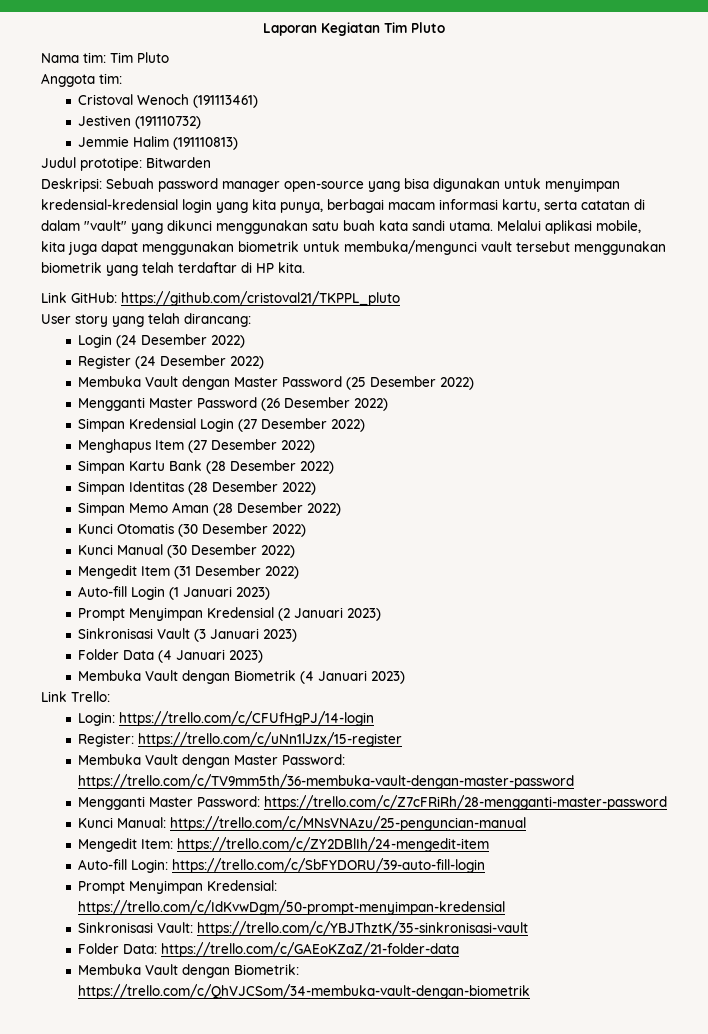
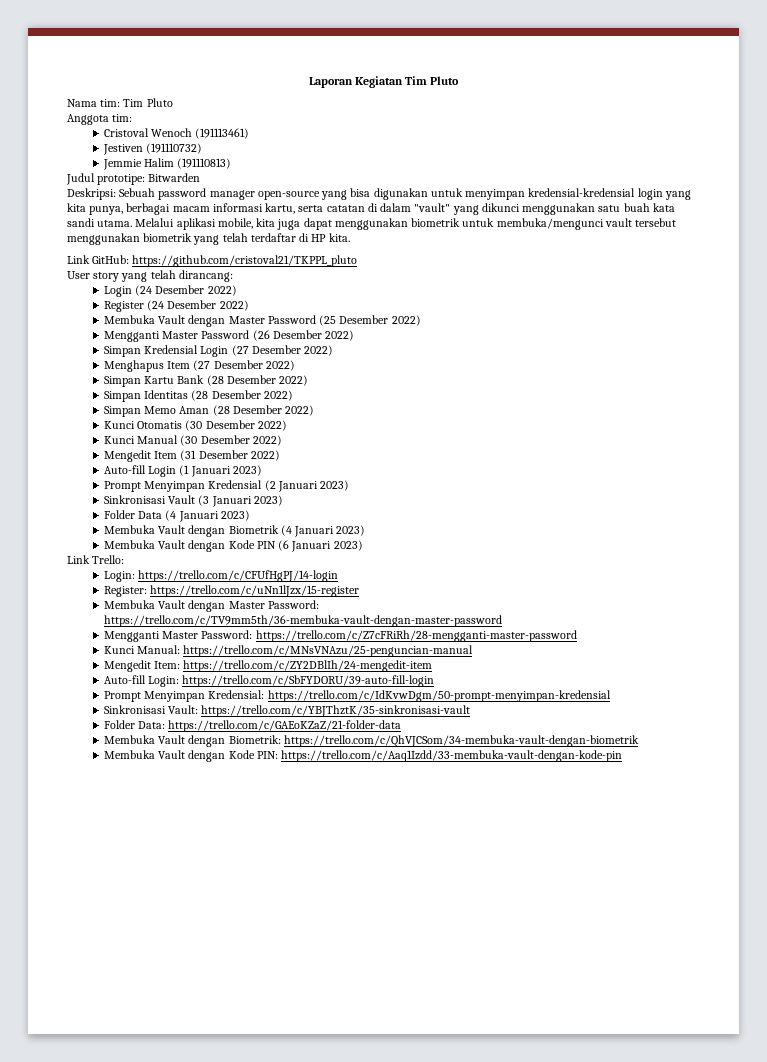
+ Membuka Vault dengan Kode PIN (6 Januari 2023)
+ Membuka Vault dengan Kode PIN: https://trello.com/c/Aaq1Izdd/33-membuka-vault-dengan-kode-pin

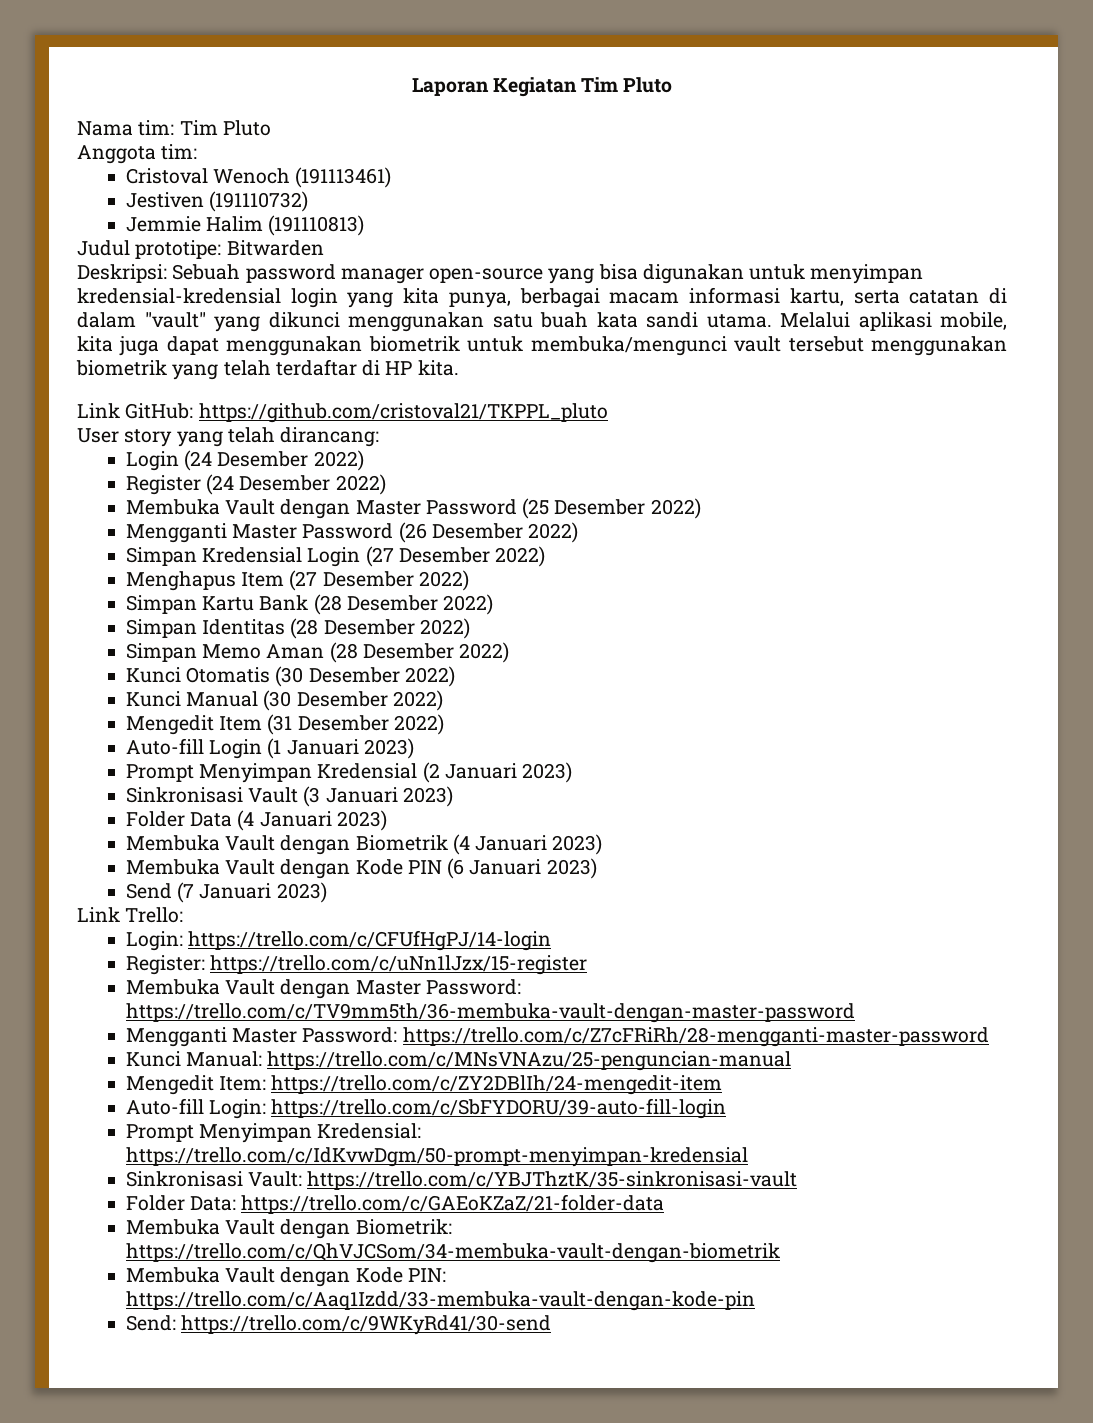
+ Send (7 Januari 2023)
+ Send: https://trello.com/c/9WKyRd41/30-send

